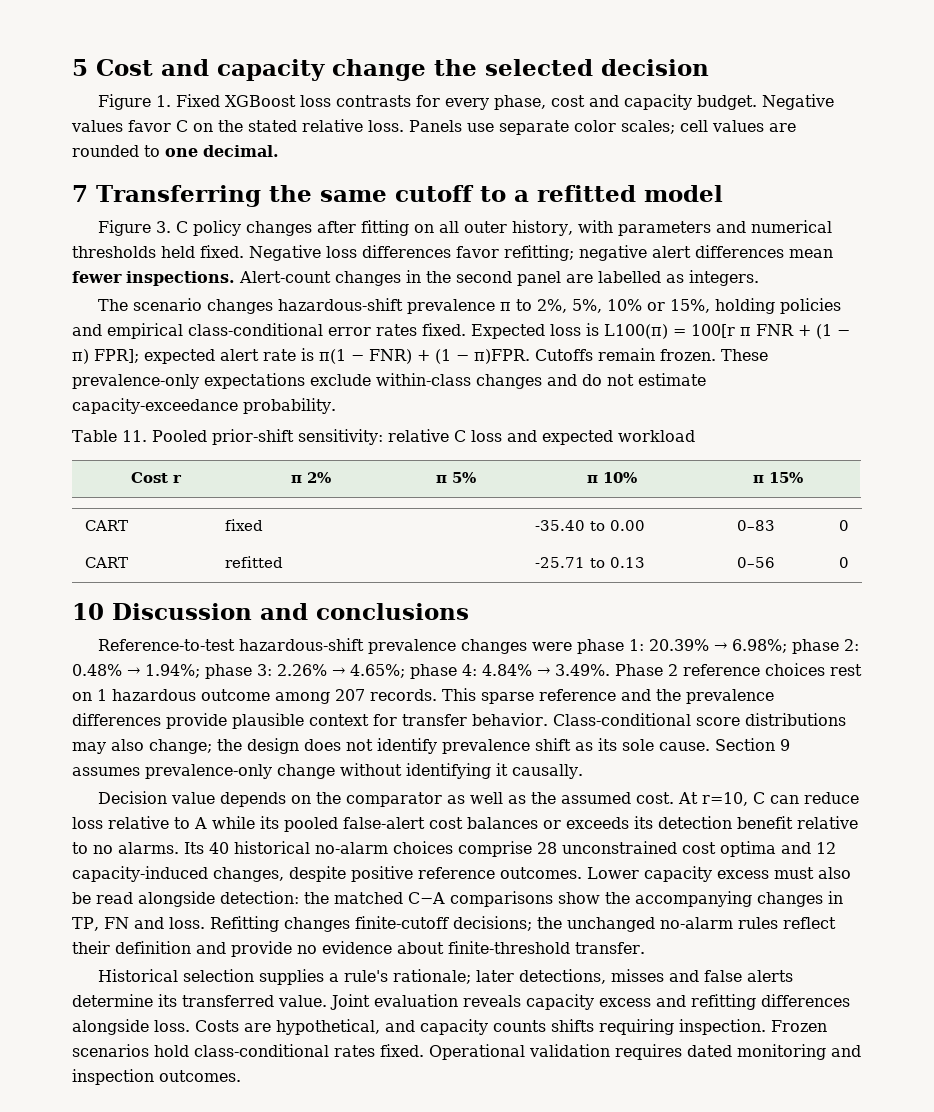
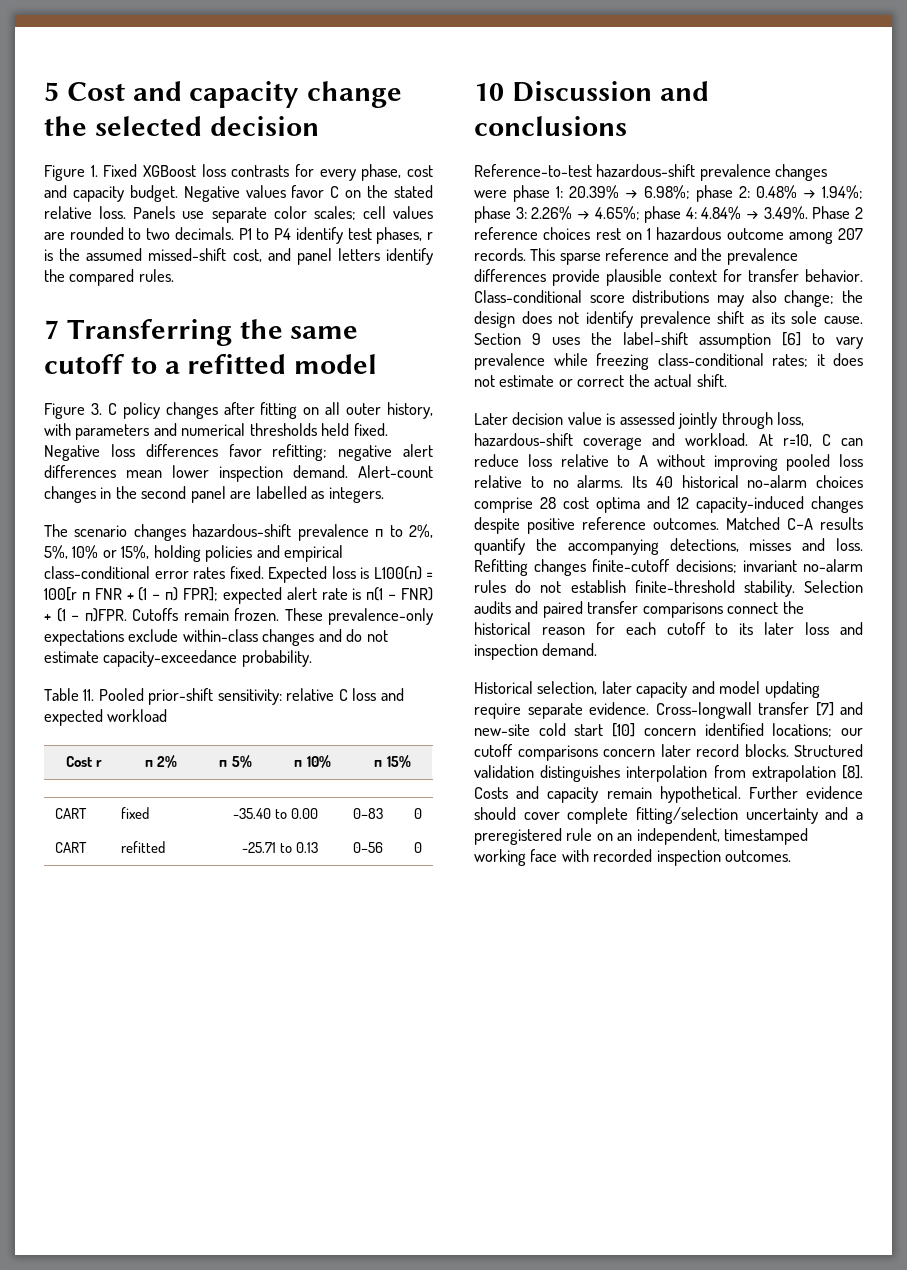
- Panels use separate color scales; cell values are rounded to one decimal.
+ Panels use separate color scales; cell values are rounded to two decimals. P1 to P4 identify test phases, r is the assumed missed-shift cost, and panel letters identify the compared rules.
- Negative loss differences favor refitting; negative alert differences mean fewer inspections.
+ Negative loss differences favor refitting; negative alert differences mean lower inspection demand.
- Section 9 assumes prevalence-only change without identifying it causally.
- Decision value depends on the comparator as well as the assumed cost.
+ Section 9 uses the label-shift assumption [6] to vary prevalence while freezing class-conditional rates; it does not estimate or correct the actual shift.
+ Later decision value is assessed jointly through loss, hazardous-shift coverage and workload.
- At r=10, C can reduce loss relative to A while its pooled false-alert cost balances or exceeds its detection benefit relative to no alarms.
+ At r=10, C can reduce loss relative to A without improving pooled loss relative to no alarms.
- Its 40 historical no-alarm choices comprise 28 unconstrained cost optima and 12 capacity-induced changes, despite positive reference outcomes.
+ Its 40 historical no-alarm choices comprise 28 cost optima and 12 capacity-induced changes despite positive reference outcomes.
- Lower capacity excess must also be read alongside detection: the matched C−A comparisons show the accompanying changes in TP, FN and loss.
+ Matched C−A results quantify the accompanying detections, misses and loss.
- Refitting changes finite-cutoff decisions; the unchanged no-alarm rules reflect their definition and provide no evidence about finite-threshold transfer.
- Historical selection supplies a rule's rationale; later detections, misses and false alerts determine its transferred value. Joint evaluation reveals capacity excess and refitting differences alongside loss. Costs are hypothetical, and capacity counts shifts requiring inspection. Frozen scenarios hold class-conditional rates fixed. Operational validation requires dated monitoring and inspection outcomes.
+ Refitting changes finite-cutoff decisions; invariant no-alarm rules do not establish finite-threshold stability. Selection audits and paired transfer comparisons connect the historical reason for each cutoff to its later loss and inspection demand.
+ Historical selection, later capacity and model updating require separate evidence. Cross-longwall transfer [7] and new-site cold start [10] concern identified locations; our cutoff comparisons concern later record blocks. Structured validation distinguishes interpolation from extrapolation [8]. Costs and capacity remain hypothetical. Further evidence should cover complete fitting/selection uncertainty and a preregistered rule on an independent, timestamped working face with recorded inspection outcomes.

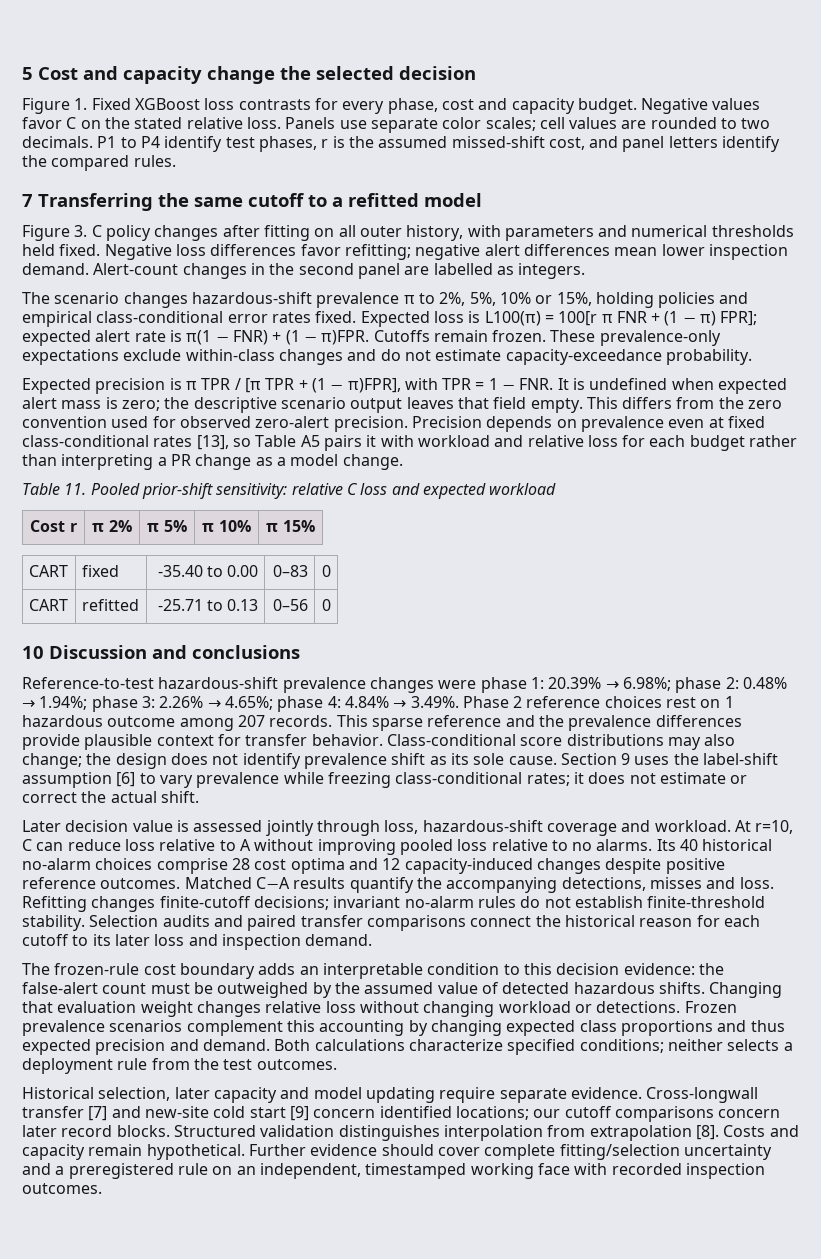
+ Expected precision is π TPR / [π TPR + (1 − π)FPR], with TPR = 1 − FNR. It is undefined when expected alert mass is zero; the descriptive scenario output leaves that field empty. This differs from the zero convention used for observed zero-alert precision. Precision depends on prevalence even at fixed class-conditional rates [13], so Table A5 pairs it with workload and relative loss for each budget rather than interpreting a PR change as a model change.
+ The frozen-rule cost boundary adds an interpretable condition to this decision evidence: the false-alert count must be outweighed by the assumed value of detected hazardous shifts. Changing that evaluation weight changes relative loss without changing workload or detections. Frozen prevalence scenarios complement this accounting by changing expected class proportions and thus expected precision and demand. Both calculations characterize specified conditions; neither selects a deployment rule from the test outcomes.
- Cross-longwall transfer [7] and new-site cold start [10] concern identified locations; our cutoff comparisons concern later record blocks.
+ Cross-longwall transfer [7] and new-site cold start [9] concern identified locations; our cutoff comparisons concern later record blocks.

